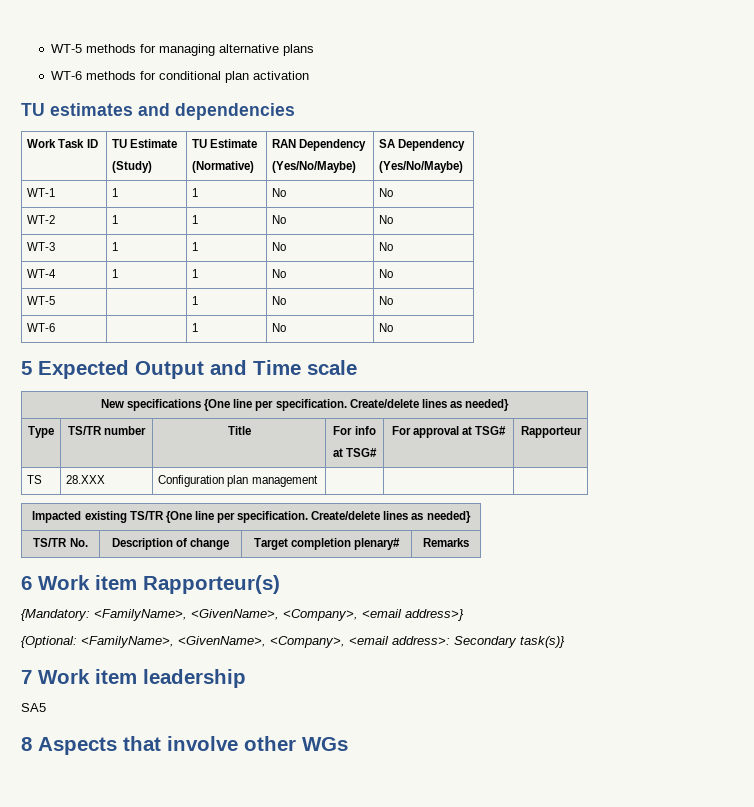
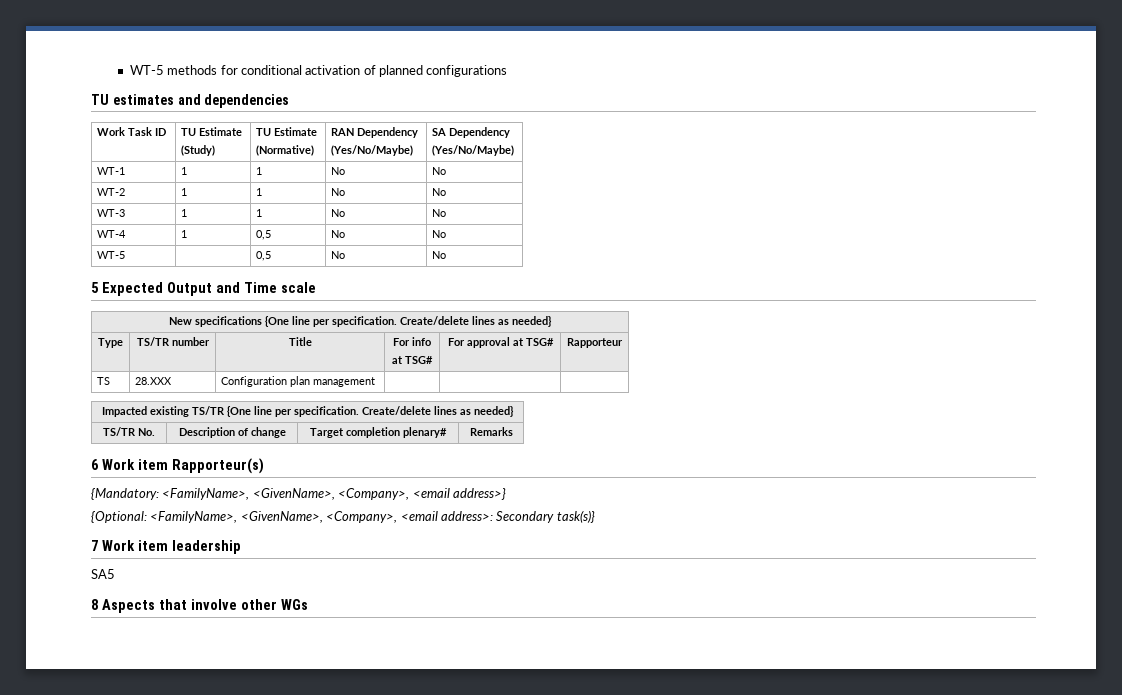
- WT-5 methods for managing alternative plans
- WT-6 methods for conditional plan activation
+ WT-5 methods for conditional activation of planned configurations
- WT-4 | 1 | 1 | No | No
+ WT-4 | 1 | 0,5 | No | No
- WT-5 | | 1 | No | No
- WT-6 | | 1 | No | No
+ WT-5 | | 0,5 | No | No

